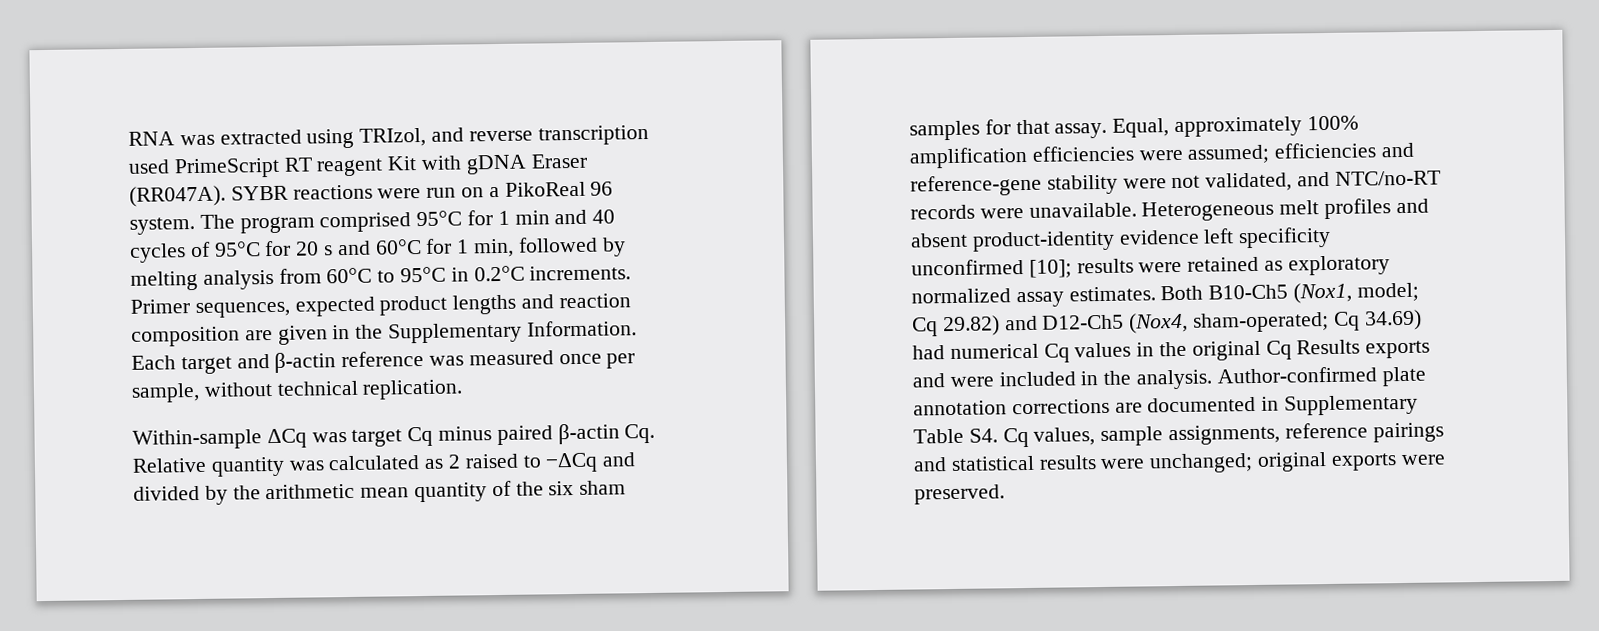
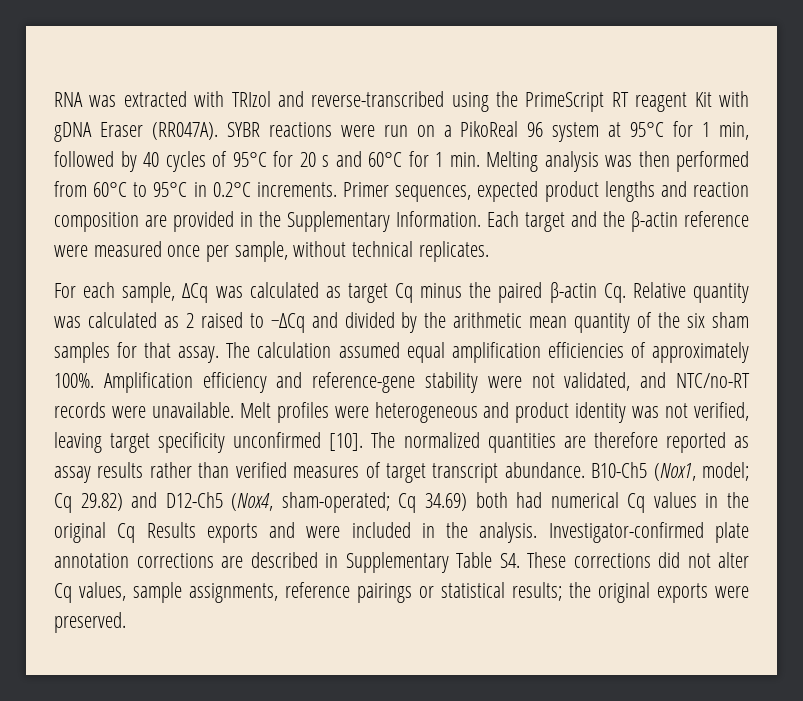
- RNA was extracted using TRIzol, and reverse transcription used PrimeScript RT reagent Kit with gDNA Eraser (RR047A).
+ RNA was extracted with TRIzol and reverse-transcribed using the PrimeScript RT reagent Kit with gDNA Eraser (RR047A).
- SYBR reactions were run on a PikoReal 96 system. The program comprised 95°C for 1 min and 40 cycles of 95°C for 20 s and 60°C for 1 min, followed by melting analysis from 60°C to 95°C in 0.2°C increments.
+ SYBR reactions were run on a PikoReal 96 system at 95°C for 1 min, followed by 40 cycles of 95°C for 20 s and 60°C for 1 min. Melting analysis was then performed from 60°C to 95°C in 0.2°C increments.
- Primer sequences, expected product lengths and reaction composition are given in the Supplementary Information.
+ Primer sequences, expected product lengths and reaction composition are provided in the Supplementary Information.
- Each target and β-actin reference was measured once per sample, without technical replication.
- Within-sample ΔCq was target Cq minus paired β-actin Cq. Relative quantity was calculated as 2 raised to −ΔCq and divided by the arithmetic mean quantity of the six sham samples for that assay.
+ Each target and the β-actin reference were measured once per sample, without technical replicates.
+ For each sample, ΔCq was calculated as target Cq minus the paired β-actin Cq. Relative quantity was calculated as 2 raised to −ΔCq and divided by the arithmetic mean quantity of the six sham samples for that assay.
- Equal, approximately 100% amplification efficiencies were assumed; efficiencies and reference-gene stability were not validated, and NTC/no-RT records were unavailable.
+ The calculation assumed equal amplification efficiencies of approximately 100%. Amplification efficiency and reference-gene stability were not validated, and NTC/no-RT records were unavailable.
- Heterogeneous melt profiles and absent product-identity evidence left specificity unconfirmed [10]; results were retained as exploratory normalized assay estimates. Both B10-Ch5 (Nox1, model; Cq 29.82) and D12-Ch5 (Nox4, sham-operated; Cq 34.69) had numerical Cq values in the original Cq Results exports and were included in the analysis.
+ Melt profiles were heterogeneous and product identity was not verified, leaving target specificity unconfirmed [10]. The normalized quantities are therefore reported as assay results rather than verified measures of target transcript abundance. B10-Ch5 (Nox1, model; Cq 29.82) and D12-Ch5 (Nox4, sham-operated; Cq 34.69) both had numerical Cq values in the original Cq Results exports and were included in the analysis.
- Author-confirmed plate annotation corrections are documented in Supplementary Table S4. Cq values, sample assignments, reference pairings and statistical results were unchanged; original exports were preserved.
+ Investigator-confirmed plate annotation corrections are described in Supplementary Table S4. These corrections did not alter Cq values, sample assignments, reference pairings or statistical results; the original exports were preserved.

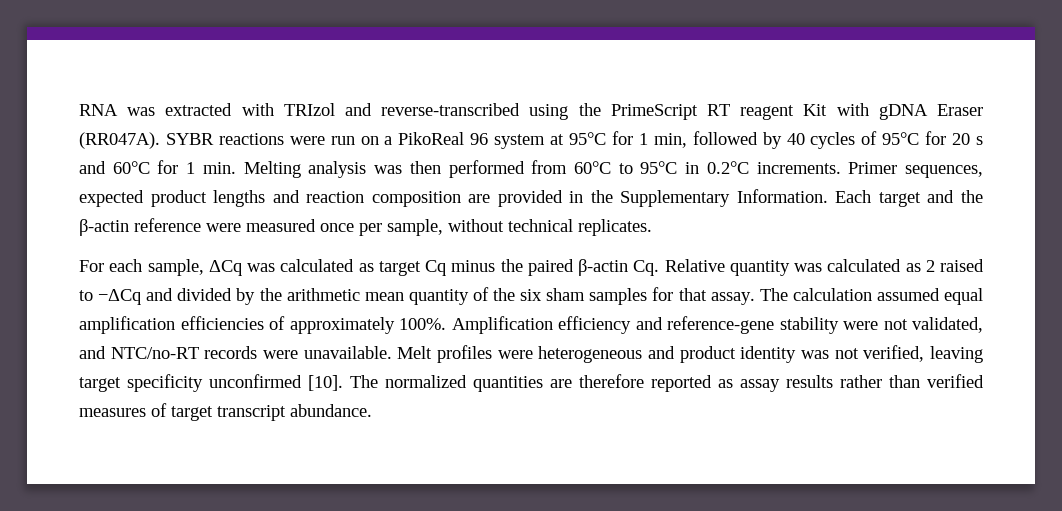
- B10-Ch5 (Nox1, model; Cq 29.82) and D12-Ch5 (Nox4, sham-operated; Cq 34.69) both had numerical Cq values in the original Cq Results exports and were included in the analysis. Investigator-confirmed plate annotation corrections are described in Supplementary Table S4. These corrections did not alter Cq values, sample assignments, reference pairings or statistical results; the original exports were preserved.

